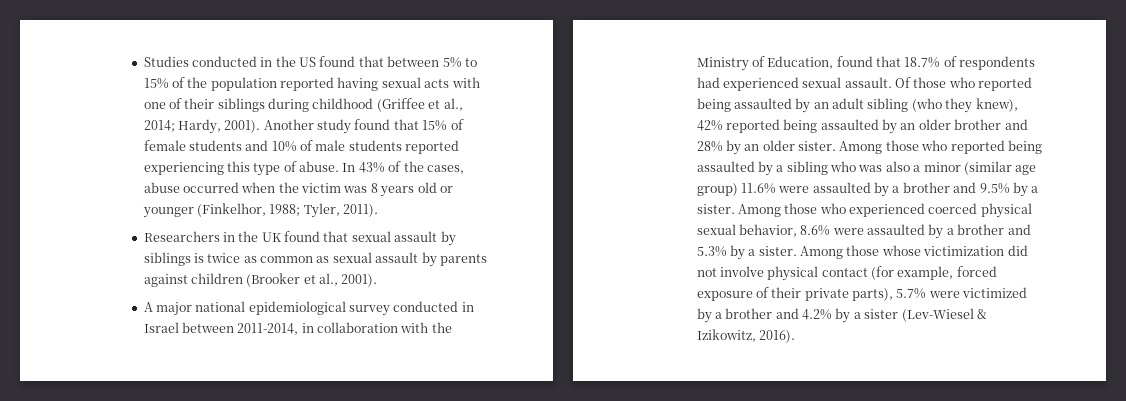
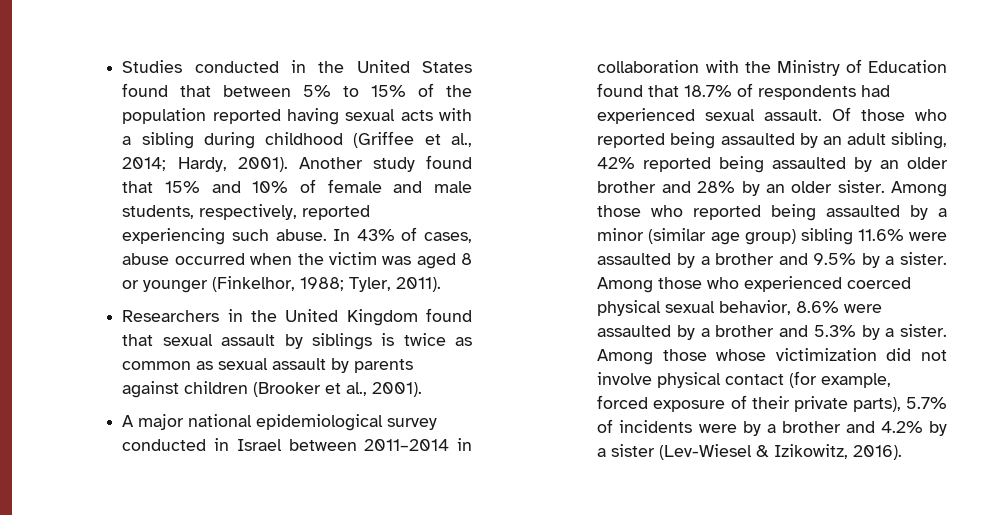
- Studies conducted in the US found that between 5% to 15% of the population reported having sexual acts with one of their siblings during childhood (Griffee et al., 2014; Hardy, 2001).
+ Studies conducted in the United States found that between 5% to 15% of the population reported having sexual acts with a sibling during childhood (Griffee et al., 2014; Hardy, 2001).
- Another study found that 15% of female students and 10% of male students reported experiencing this type of abuse.
+ Another study found that 15% and 10% of female and male students, respectively, reported experiencing such abuse.
- In 43% of the cases, abuse occurred when the victim was 8 years old or younger (Finkelhor, 1988; Tyler, 2011).
+ In 43% of cases, abuse occurred when the victim was aged 8 or younger (Finkelhor, 1988; Tyler, 2011).
- Researchers in the UK found that sexual assault by siblings is twice as common as sexual assault by parents against children (Brooker et al., 2001).
+ Researchers in the United Kingdom found that sexual assault by siblings is twice as common as sexual assault by parents against children (Brooker et al., 2001).
- A major national epidemiological survey conducted in Israel between 2011-2014, in collaboration with the Ministry of Education, found that 18.7% of respondents had experienced sexual assault.
+ A major national epidemiological survey conducted in Israel between 2011–2014 in collaboration with the Ministry of Education found that 18.7% of respondents had experienced sexual assault.
- Of those who reported being assaulted by an adult sibling (who they knew), 42% reported being assaulted by an older brother and 28% by an older sister.
+ Of those who reported being assaulted by an adult sibling, 42% reported being assaulted by an older brother and 28% by an older sister.
- Among those who reported being assaulted by a sibling who was also a minor (similar age group) 11.6% were assaulted by a brother and 9.5% by a sister.
+ Among those who reported being assaulted by a minor (similar age group) sibling 11.6% were assaulted by a brother and 9.5% by a sister.
- Among those whose victimization did not involve physical contact (for example, forced exposure of their private parts), 5.7% were victimized by a brother and 4.2% by a sister (Lev-Wiesel & Izikowitz, 2016).
+ Among those whose victimization did not involve physical contact (for example, forced exposure of their private parts), 5.7% of incidents were by a brother and 4.2% by a sister (Lev-Wiesel & Izikowitz, 2016).

